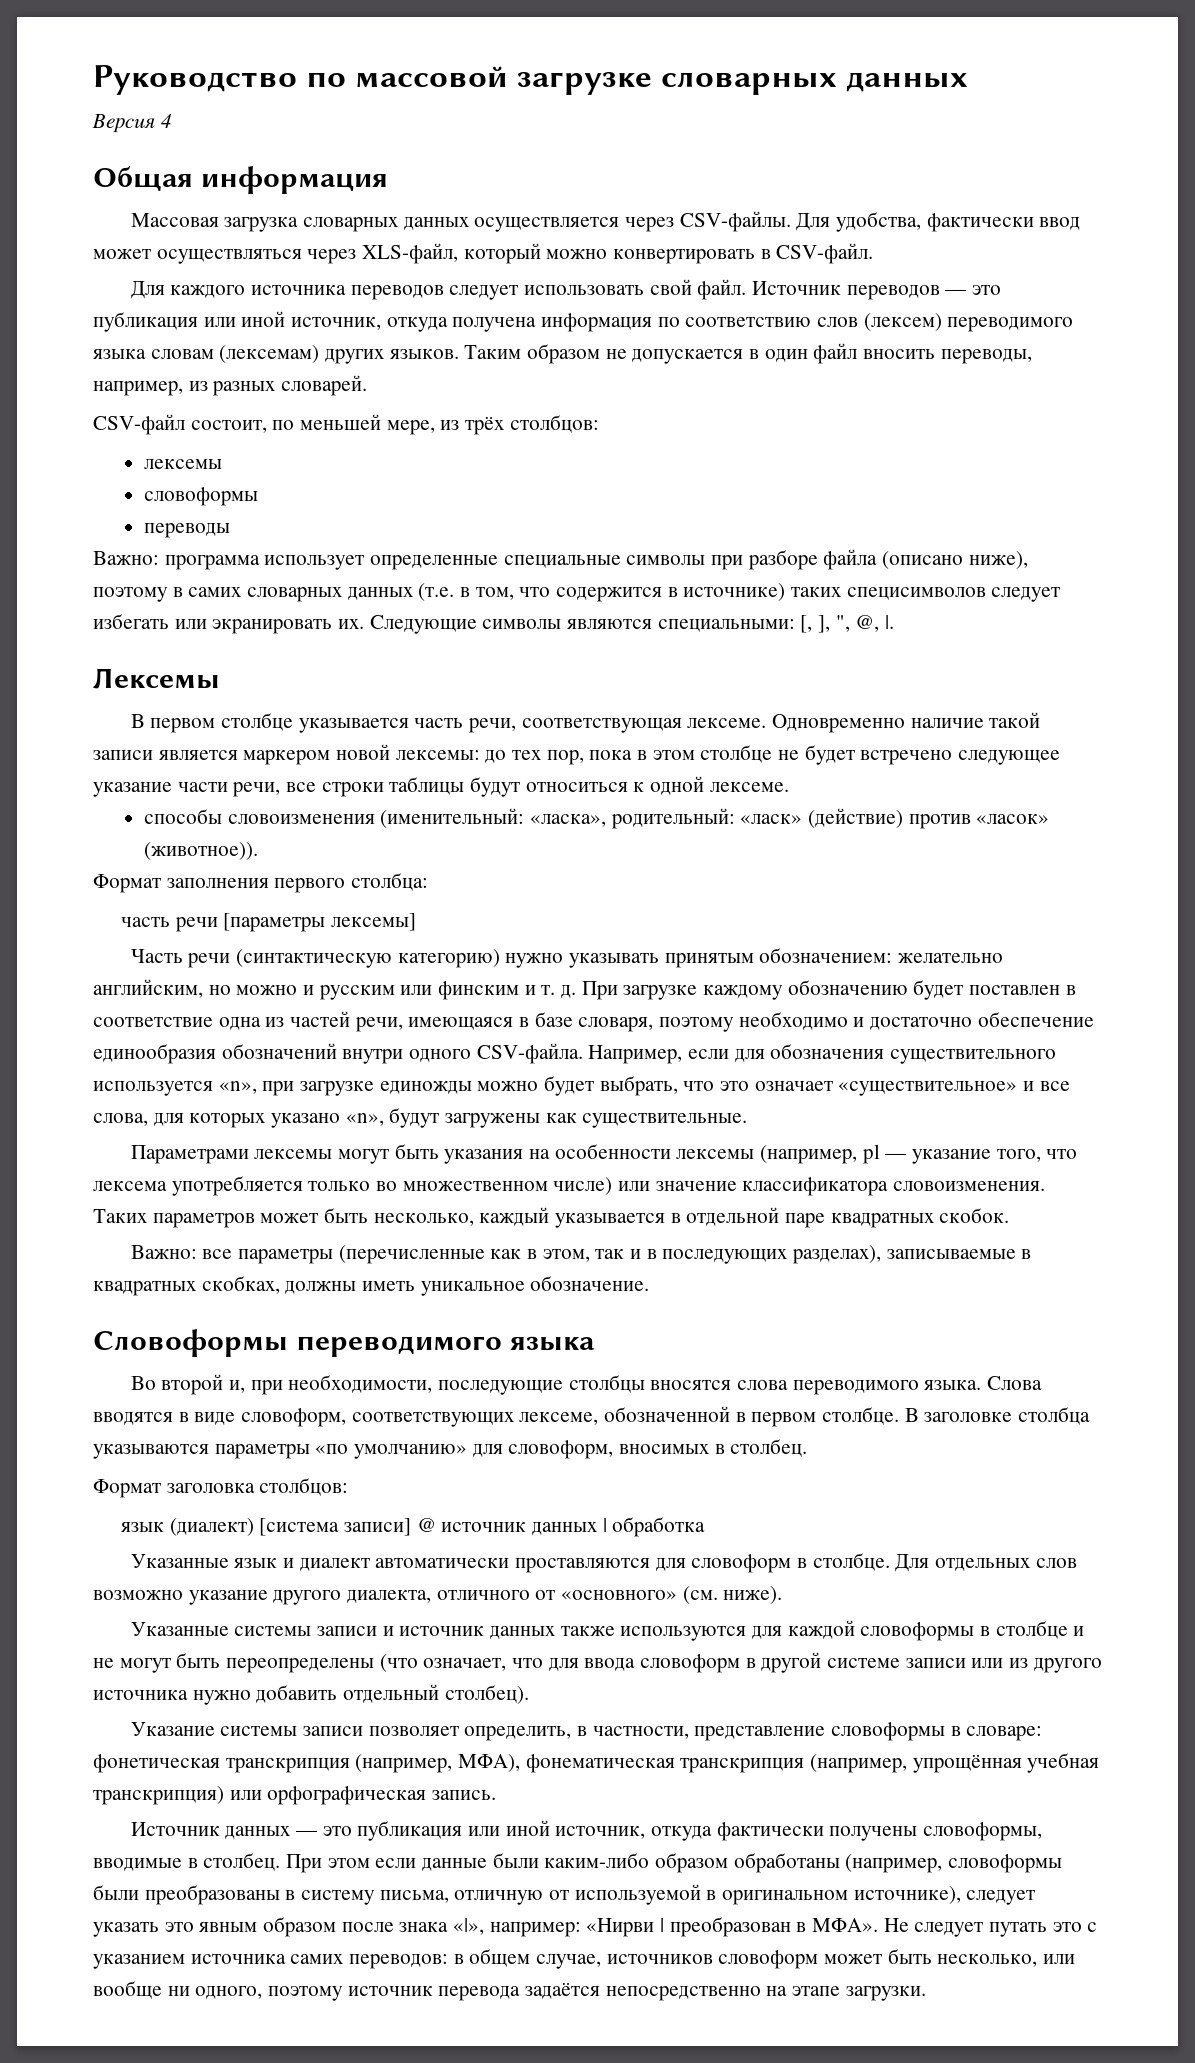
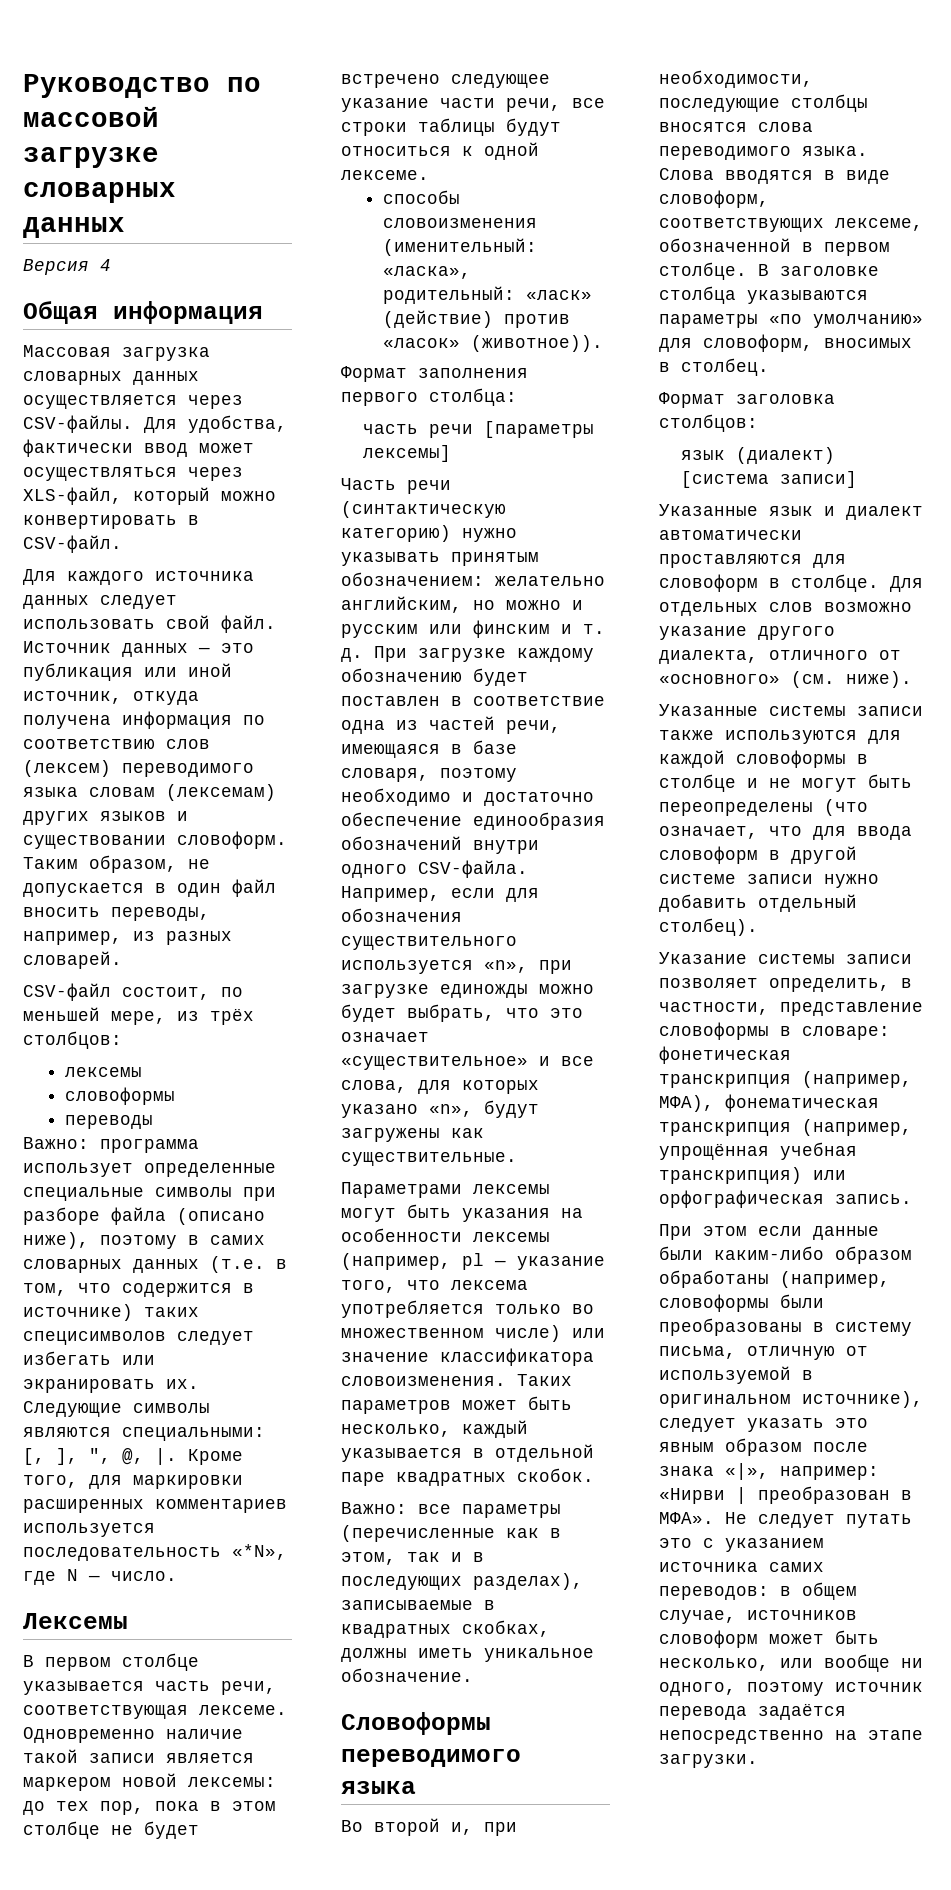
- Для каждого источника переводов следует использовать свой файл.
+ Для каждого источника данных следует использовать свой файл.
- Источник переводов — это публикация или иной источник, откуда получена информация по соответствию слов (лексем) переводимого языка словам (лексемам) других языков. Таким образом не допускается в один файл вносить переводы, например, из разных словарей.
+ Источник данных — это публикация или иной источник, откуда получена информация по соответствию слов (лексем) переводимого языка словам (лексемам) других языков и существовании словоформ. Таким образом, не допускается в один файл вносить переводы, например, из разных словарей.
+ Кроме того, для маркировки расширенных комментариев используется последовательность «*N», где N — число.
- язык (диалект) [система записи] @ источник данных | обработка
+ язык (диалект) [система записи]
- Указанные системы записи и источник данных также используются для каждой словоформы в столбце и не могут быть переопределены (что означает, что для ввода словоформ в другой системе записи или из другого источника нужно добавить отдельный столбец).
+ Указанные системы записи также используются для каждой словоформы в столбце и не могут быть переопределены (что означает, что для ввода словоформ в другой системе записи нужно добавить отдельный столбец).
- Источник данных — это публикация или иной источник, откуда фактически получены словоформы, вводимые в столбец.

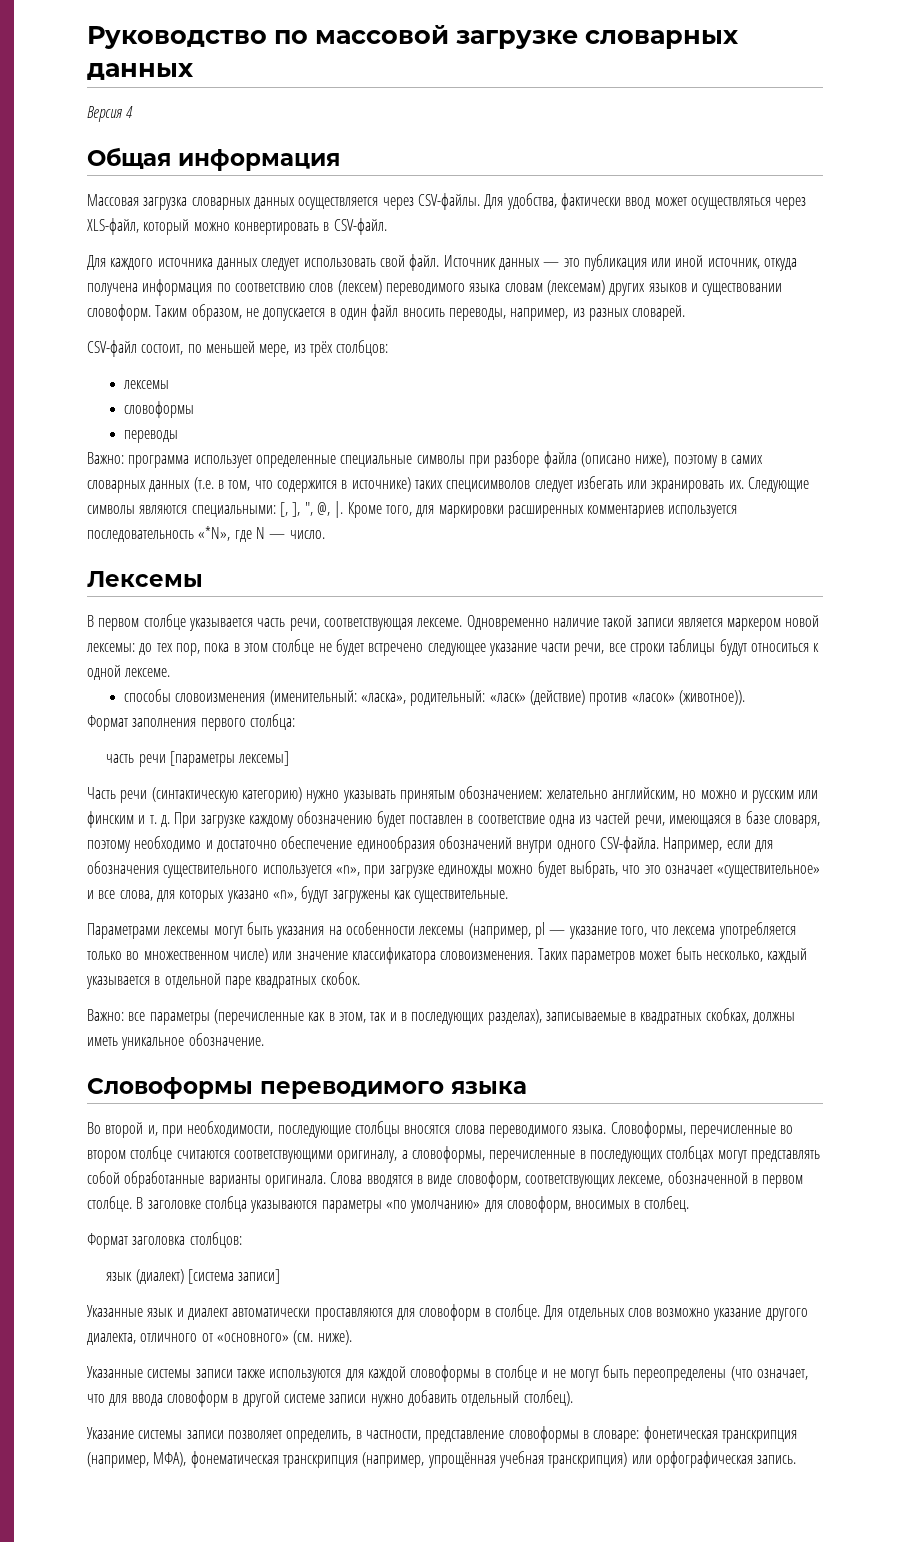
+ Словоформы, перечисленные во втором столбце считаются соответствующими оригиналу, а словоформы, перечисленные в последующих столбцах могут представлять собой обработанные варианты оригинала.
- При этом если данные были каким-либо образом обработаны (например, словоформы были преобразованы в систему письма, отличную от используемой в оригинальном источнике), следует указать это явным образом после знака «|», например: «Нирви | преобразован в МФА». Не следует путать это с указанием источника самих переводов: в общем случае, источников словоформ может быть несколько, или вообще ни одного, поэтому источник перевода задаётся непосредственно на этапе загрузки.

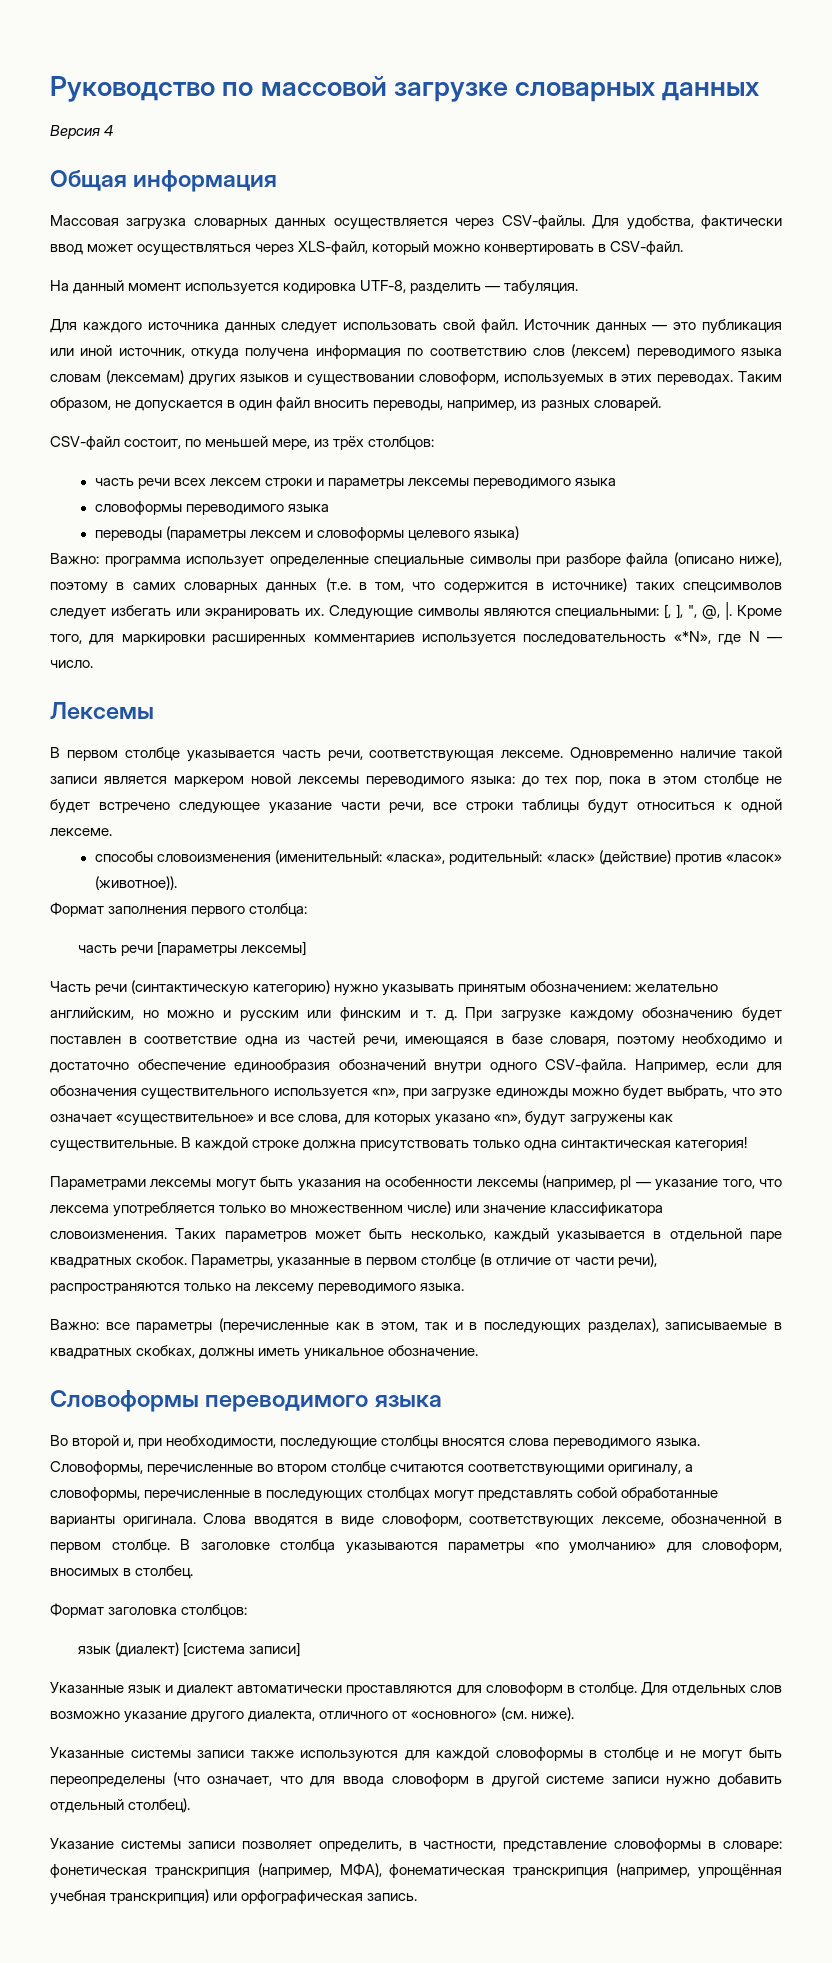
+ На данный момент используется кодировка UTF-8, разделить — табуляция.
- Источник данных — это публикация или иной источник, откуда получена информация по соответствию слов (лексем) переводимого языка словам (лексемам) других языков и существовании словоформ.
+ Источник данных — это публикация или иной источник, откуда получена информация по соответствию слов (лексем) переводимого языка словам (лексемам) других языков и существовании словоформ, используемых в этих переводах.
  CSV-файл состоит, по меньшей мере, из трёх столбцов:
- лексемы
- словоформы
+ часть речи всех лексем строки и параметры лексемы переводимого языка
+ словоформы переводимого языка
- переводы
+ переводы (параметры лексем и словоформы целевого языка)
- Важно: программа использует определенные специальные символы при разборе файла (описано ниже), поэтому в самих словарных данных (т.е. в том, что содержится в источнике) таких специсимволов следует избегать или экранировать их.
+ Важно: программа использует определенные специальные символы при разборе файла (описано ниже), поэтому в самих словарных данных (т.е. в том, что содержится в источнике) таких спецсимволов следует избегать или экранировать их.
- Одновременно наличие такой записи является маркером новой лексемы: до тех пор, пока в этом столбце не будет встречено следующее указание части речи, все строки таблицы будут относиться к одной лексеме.
+ Одновременно наличие такой записи является маркером новой лексемы переводимого языка: до тех пор, пока в этом столбце не будет встречено следующее указание части речи, все строки таблицы будут относиться к одной лексеме.
+ В каждой строке должна присутствовать только одна синтактическая категория!
+ Параметры, указанные в первом столбце (в отличие от части речи), распространяются только на лексему переводимого языка.

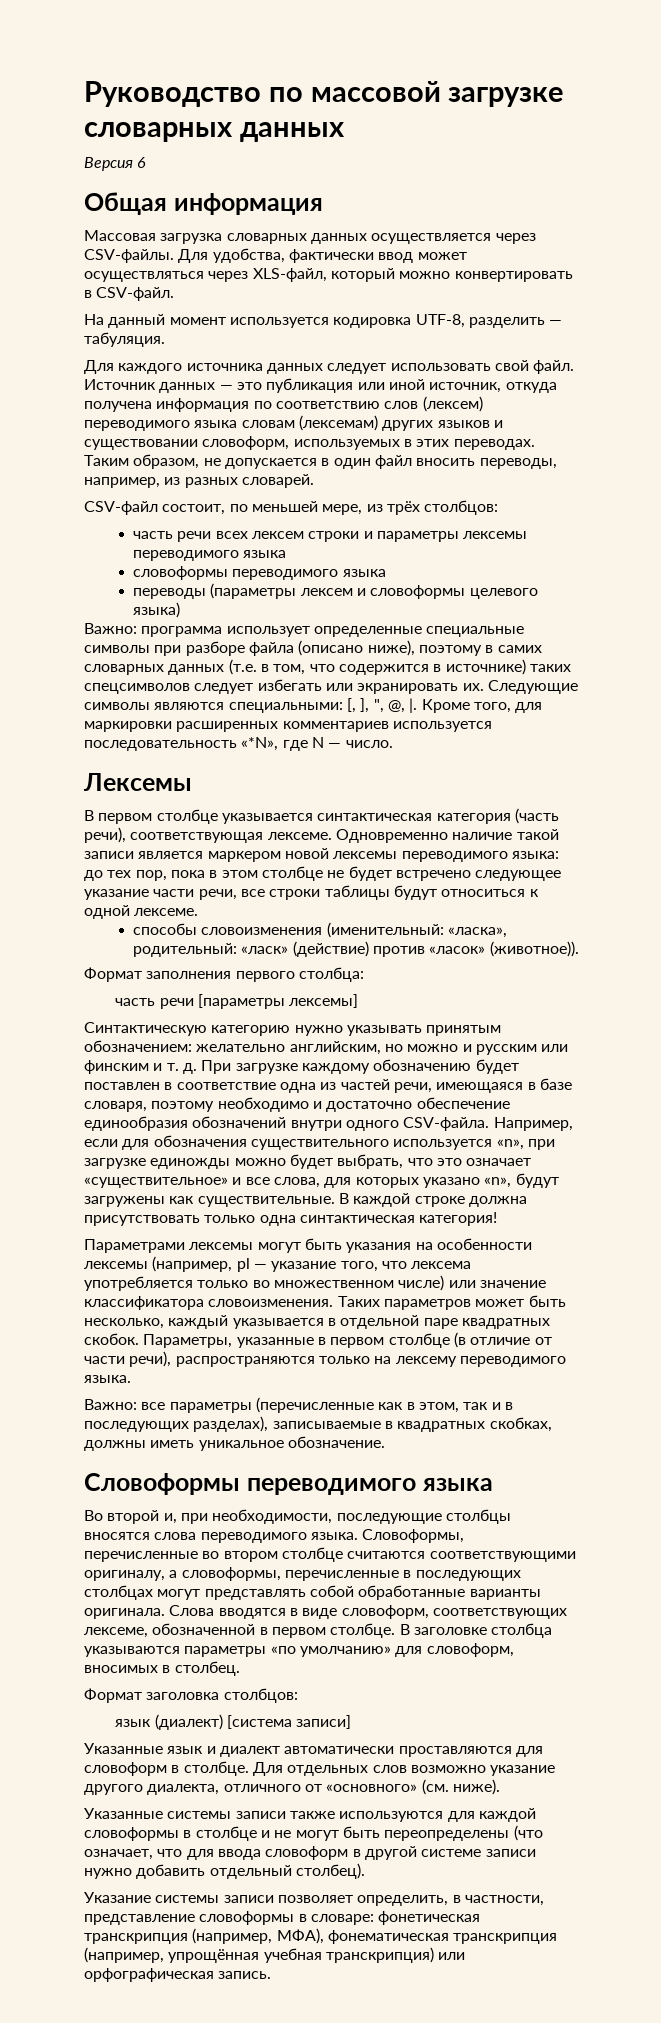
- Версия 4
+ Версия 6
- В первом столбце указывается часть речи, соответствующая лексеме.
+ В первом столбце указывается синтактическая категория (часть речи), соответствующая лексеме.
- Часть речи (синтактическую категорию) нужно указывать принятым обозначением: желательно английским, но можно и русским или финским и т. д.
+ Синтактическую категорию нужно указывать принятым обозначением: желательно английским, но можно и русским или финским и т. д.

